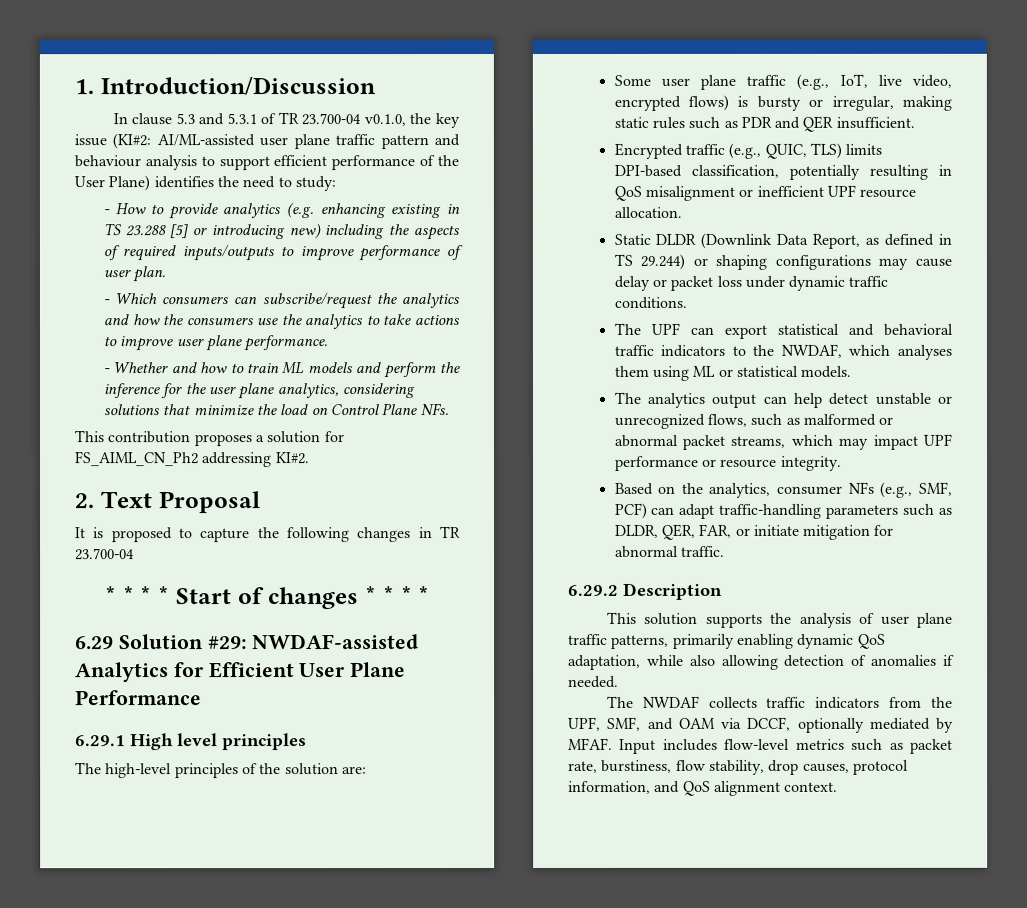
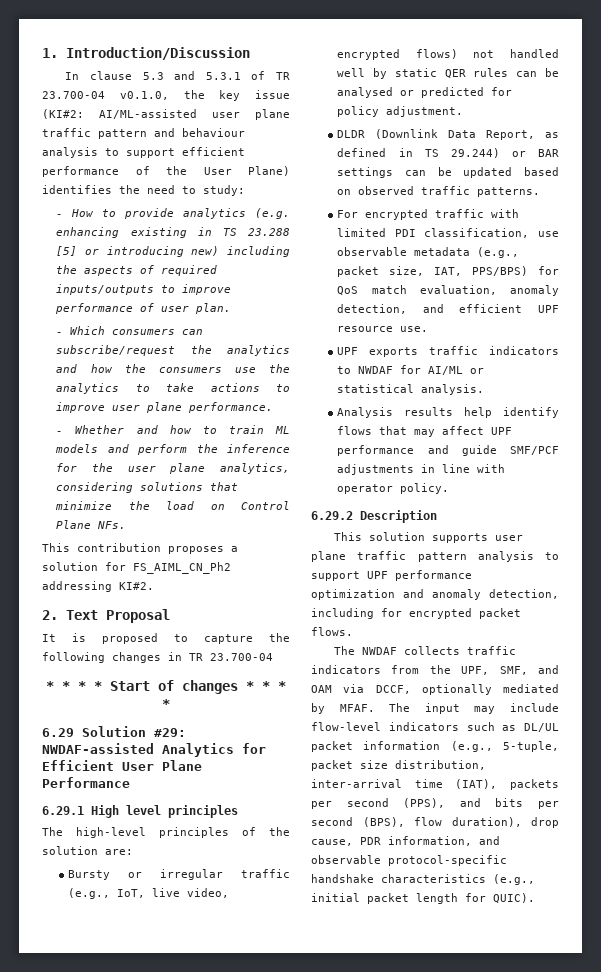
- Some user plane traffic (e.g., IoT, live video, encrypted flows) is bursty or irregular, making static rules such as PDR and QER insufficient.
- Encrypted traffic (e.g., QUIC, TLS) limits DPI-based classification, potentially resulting in QoS misalignment or inefficient UPF resource allocation.
- Static DLDR (Downlink Data Report, as defined in TS 29.244) or shaping configurations may cause delay or packet loss under dynamic traffic conditions.
- The UPF can export statistical and behavioral traffic indicators to the NWDAF, which analyses them using ML or statistical models.
- The analytics output can help detect unstable or unrecognized flows, such as malformed or abnormal packet streams, which may impact UPF performance or resource integrity.
- Based on the analytics, consumer NFs (e.g., SMF, PCF) can adapt traffic-handling parameters such as DLDR, QER, FAR, or initiate mitigation for abnormal traffic.
+ Bursty or irregular traffic (e.g., IoT, live video, encrypted flows) not handled well by static QER rules can be analysed or predicted for policy adjustment.
+ DLDR (Downlink Data Report, as defined in TS 29.244) or BAR settings can be updated based on observed traffic patterns.
+ For encrypted traffic with limited PDI classification, use observable metadata (e.g., packet size, IAT, PPS/BPS) for QoS match evaluation, anomaly detection, and efficient UPF resource use.
+ UPF exports traffic indicators to NWDAF for AI/ML or statistical analysis.
+ Analysis results help identify flows that may affect UPF performance and guide SMF/PCF adjustments in line with operator policy.
- This solution supports the analysis of user plane traffic patterns, primarily enabling dynamic QoS adaptation, while also allowing detection of anomalies if needed.
+ This solution supports user plane traffic pattern analysis to support UPF performance optimization and anomaly detection, including for encrypted packet flows.
- Input includes flow-level metrics such as packet rate, burstiness, flow stability, drop causes, protocol information, and QoS alignment context.
+ The input may include flow-level indicators such as DL/UL packet information (e.g., 5-tuple, packet size distribution, inter-arrival time (IAT), packets per second (PPS), and bits per second (BPS), flow duration), drop cause, PDR information, and observable protocol-specific handshake characteristics (e.g., initial packet length for QUIC).

